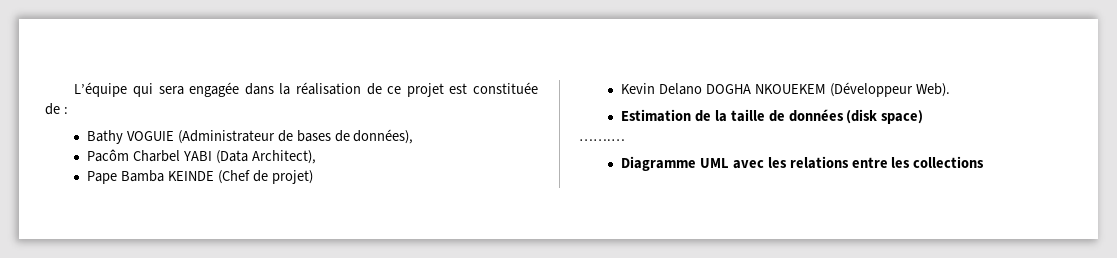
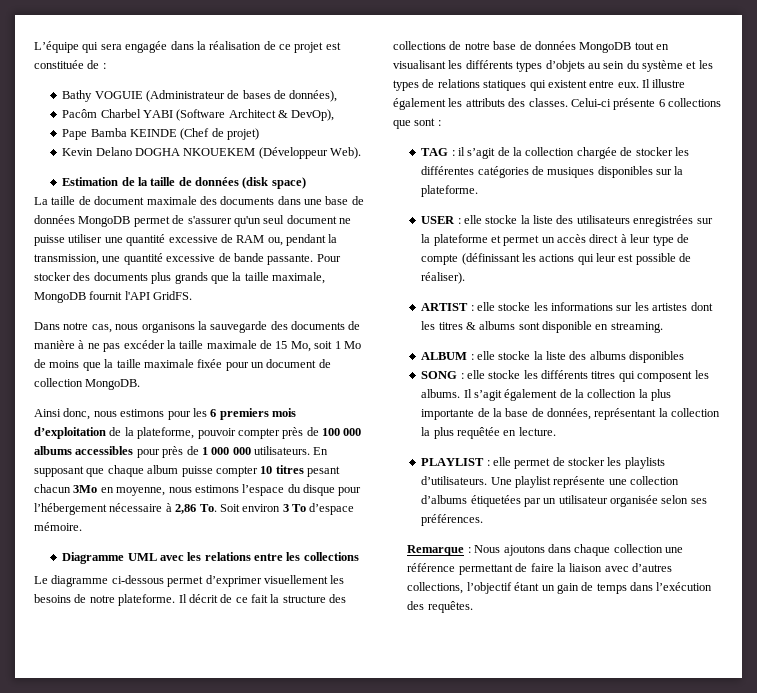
- Pacôm Charbel YABI (Data Architect),
+ Pacôm Charbel YABI (Software Architect & DevOp),
- …….…
+ La taille de document maximale des documents dans une base de données MongoDB permet de s'assurer qu'un seul document ne puisse utiliser une quantité excessive de RAM ou, pendant la transmission, une quantité excessive de bande passante. Pour stocker des documents plus grands que la taille maximale, MongoDB fournit l'API GridFS.
+ Dans notre cas, nous organisons la sauvegarde des documents de manière à ne pas excéder la taille maximale de 15 Mo, soit 1 Mo de moins que la taille maximale fixée pour un document de collection MongoDB.
+ Ainsi donc, nous estimons pour les 6 premiers mois d’exploitation de la plateforme, pouvoir compter près de 100 000 albums accessibles pour près de 1 000 000 utilisateurs. En supposant que chaque album puisse compter 10 titres pesant chacun 3Mo en moyenne, nous estimons l’espace du disque pour l’hébergement nécessaire à 2,86 To. Soit environ 3 To d’espace mémoire.
+ Le diagramme ci-dessous permet d’exprimer visuellement les besoins de notre plateforme. Il décrit de ce fait la structure des collections de notre base de données MongoDB tout en visualisant les différents types d’objets au sein du système et les types de relations statiques qui existent entre eux. Il illustre également les attributs des classes. Celui-ci présente 6 collections que sont :
+ TAG : il s’agit de la collection chargée de stocker les différentes catégories de musiques disponibles sur la plateforme.
+ USER : elle stocke la liste des utilisateurs enregistrées sur la plateforme et permet un accès direct à leur type de compte (définissant les actions qui leur est possible de réaliser).
+ ARTIST : elle stocke les informations sur les artistes dont les titres & albums sont disponible en streaming.
+ ALBUM : elle stocke la liste des albums disponibles
+ SONG : elle stocke les différents titres qui composent les albums. Il s’agit également de la collection la plus importante de la base de données, représentant la collection la plus requêtée en lecture.
+ PLAYLIST : elle permet de stocker les playlists d’utilisateurs. Une playlist représente une collection d’albums étiquetées par un utilisateur organisée selon ses préférences.
+ Remarque : Nous ajoutons dans chaque collection une référence permettant de faire la liaison avec d’autres collections, l’objectif étant un gain de temps dans l’exécution des requêtes.

